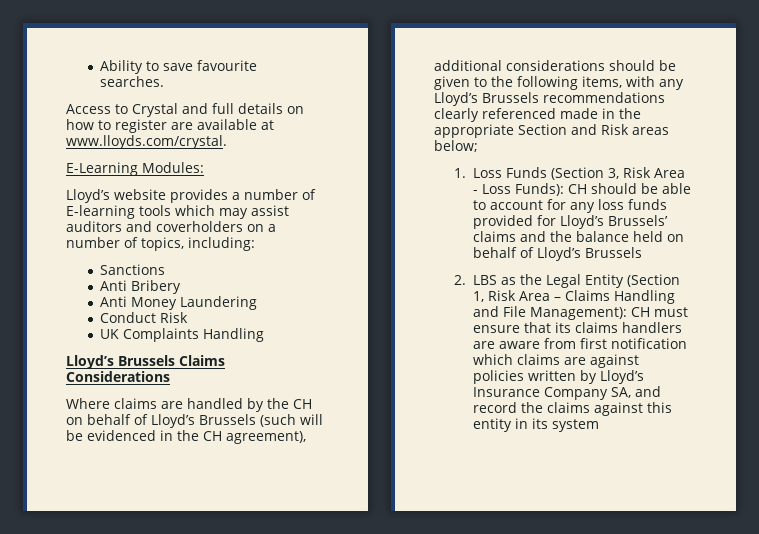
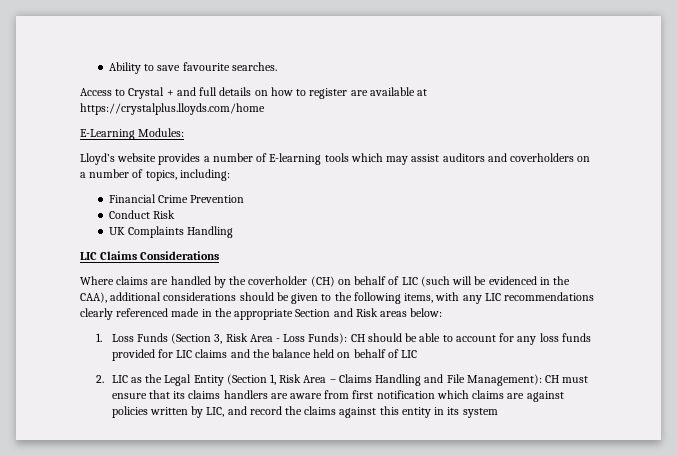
- Access to Crystal and full details on how to register are available at www.lloyds.com/crystal.
+ Access to Crystal + and full details on how to register are available at https://crystalplus.lloyds.com/home
- Sanctions
- Anti Bribery
- Anti Money Laundering
+ Financial Crime Prevention
- Lloyd’s Brussels Claims Considerations
+ LIC Claims Considerations
- Where claims are handled by the CH on behalf of Lloyd’s Brussels (such will be evidenced in the CH agreement), additional considerations should be given to the following items, with any Lloyd’s Brussels recommendations clearly referenced made in the appropriate Section and Risk areas below;
+ Where claims are handled by the coverholder (CH) on behalf of LIC (such will be evidenced in the CAA), additional considerations should be given to the following items, with any LIC recommendations clearly referenced made in the appropriate Section and Risk areas below:
- 1. Loss Funds (Section 3, Risk Area - Loss Funds): CH should be able to account for any loss funds provided for Lloyd’s Brussels’ claims and the balance held on behalf of Lloyd’s Brussels
+ 1. Loss Funds (Section 3, Risk Area - Loss Funds): CH should be able to account for any loss funds provided for LIC claims and the balance held on behalf of LIC
- 2. LBS as the Legal Entity (Section 1, Risk Area – Claims Handling and File Management): CH must ensure that its claims handlers are aware from first notification which claims are against policies written by Lloyd’s Insurance Company SA, and record the claims against this entity in its system
+ 2. LIC as the Legal Entity (Section 1, Risk Area – Claims Handling and File Management): CH must ensure that its claims handlers are aware from first notification which claims are against policies written by LIC, and record the claims against this entity in its system

